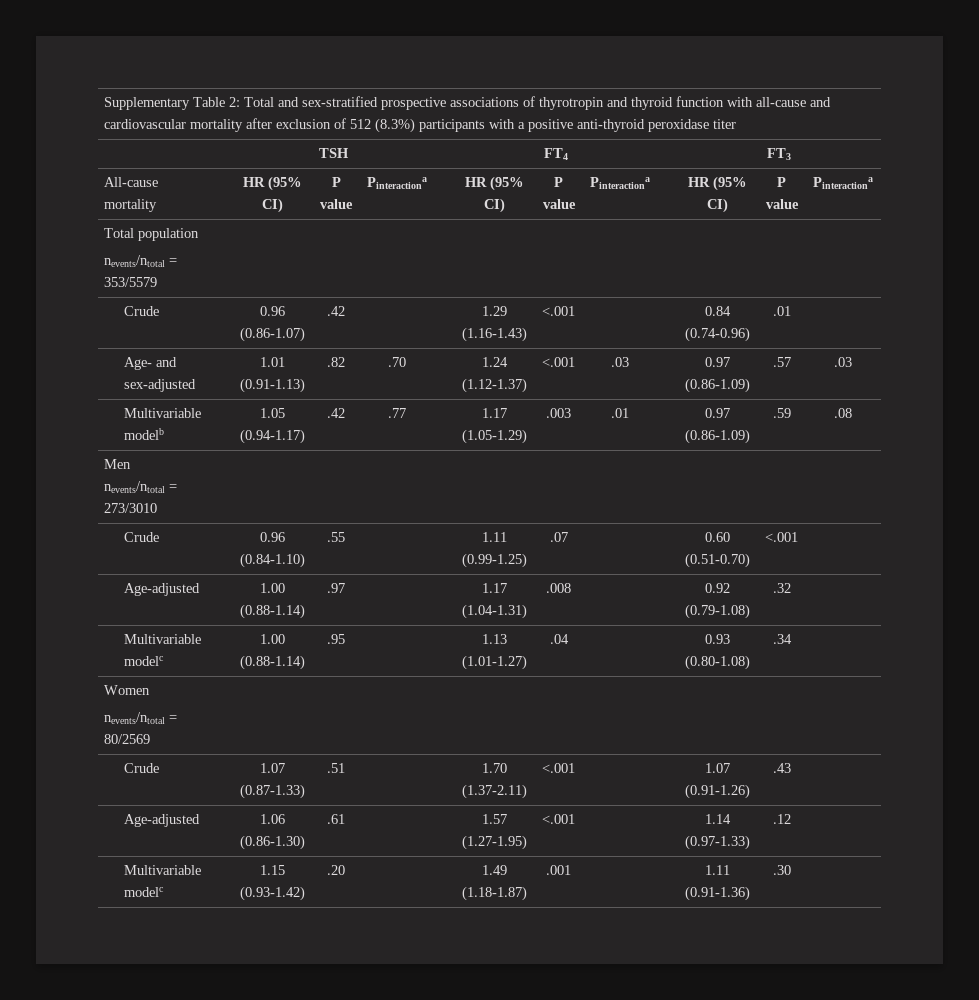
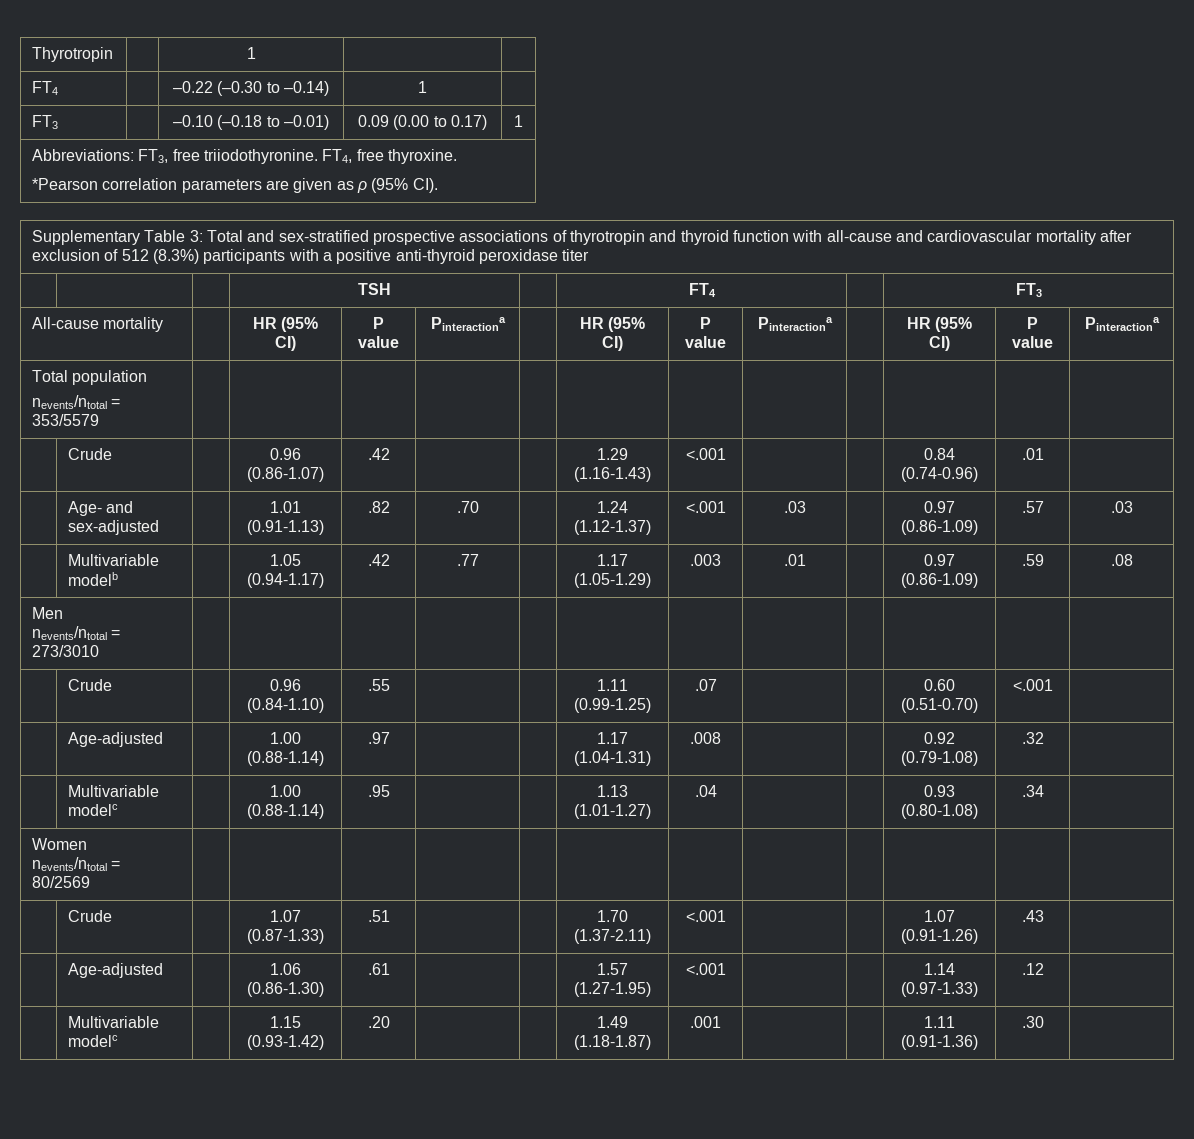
+ Thyrotropin | | 1 | |
+ FT4 | | –0.22 (–0.30 to –0.14) | 1 |
+ FT3 | | –0.10 (–0.18 to –0.01) | 0.09 (0.00 to 0.17) | 1
+ Abbreviations: FT3, free triiodothyronine. FT4, free thyroxine.
+ *Pearson correlation parameters are given as ρ (95% CI).
- Supplementary Table 2: Total and sex-stratified prospective associations of thyrotropin and thyroid function with all-cause and cardiovascular mortality after exclusion of 512 (8.3%) participants with a positive anti-thyroid peroxidase titer
+ Supplementary Table 3: Total and sex-stratified prospective associations of thyrotropin and thyroid function with all-cause and cardiovascular mortality after exclusion of 512 (8.3%) participants with a positive anti-thyroid peroxidase titer

